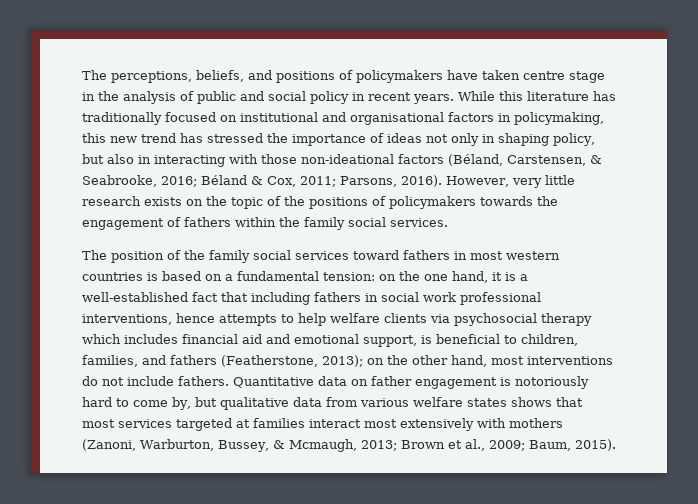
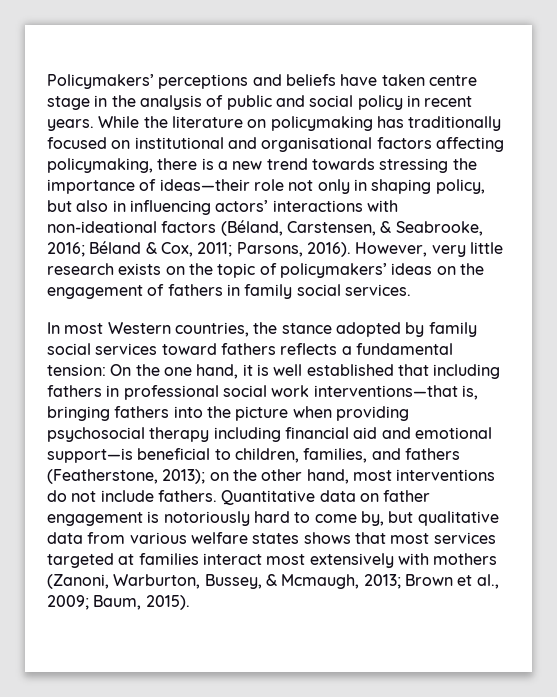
- The perceptions, beliefs, and positions of policymakers have taken centre stage in the analysis of public and social policy in recent years.
+ Policymakers’ perceptions and beliefs have taken centre stage in the analysis of public and social policy in recent years.
- While this literature has traditionally focused on institutional and organisational factors in policymaking, this new trend has stressed the importance of ideas not only in shaping policy, but also in interacting with those non-ideational factors (Béland, Carstensen, & Seabrooke, 2016; Béland & Cox, 2011; Parsons, 2016).
+ While the literature on policymaking has traditionally focused on institutional and organisational factors affecting policymaking, there is a new trend towards stressing the importance of ideas—their role not only in shaping policy, but also in influencing actors’ interactions with non-ideational factors (Béland, Carstensen, & Seabrooke, 2016; Béland & Cox, 2011; Parsons, 2016).
- However, very little research exists on the topic of the positions of policymakers towards the engagement of fathers within the family social services.
+ However, very little research exists on the topic of policymakers’ ideas on the engagement of fathers in family social services.
- The position of the family social services toward fathers in most western countries is based on a fundamental tension: on the one hand, it is a well-established fact that including fathers in social work professional interventions, hence attempts to help welfare clients via psychosocial therapy which includes financial aid and emotional support, is beneficial to children, families, and fathers (Featherstone, 2013); on the other hand, most interventions do not include fathers.
+ In most Western countries, the stance adopted by family social services toward fathers reflects a fundamental tension: On the one hand, it is well established that including fathers in professional social work interventions—that is, bringing fathers into the picture when providing psychosocial therapy including financial aid and emotional support—is beneficial to children, families, and fathers (Featherstone, 2013); on the other hand, most interventions do not include fathers.

